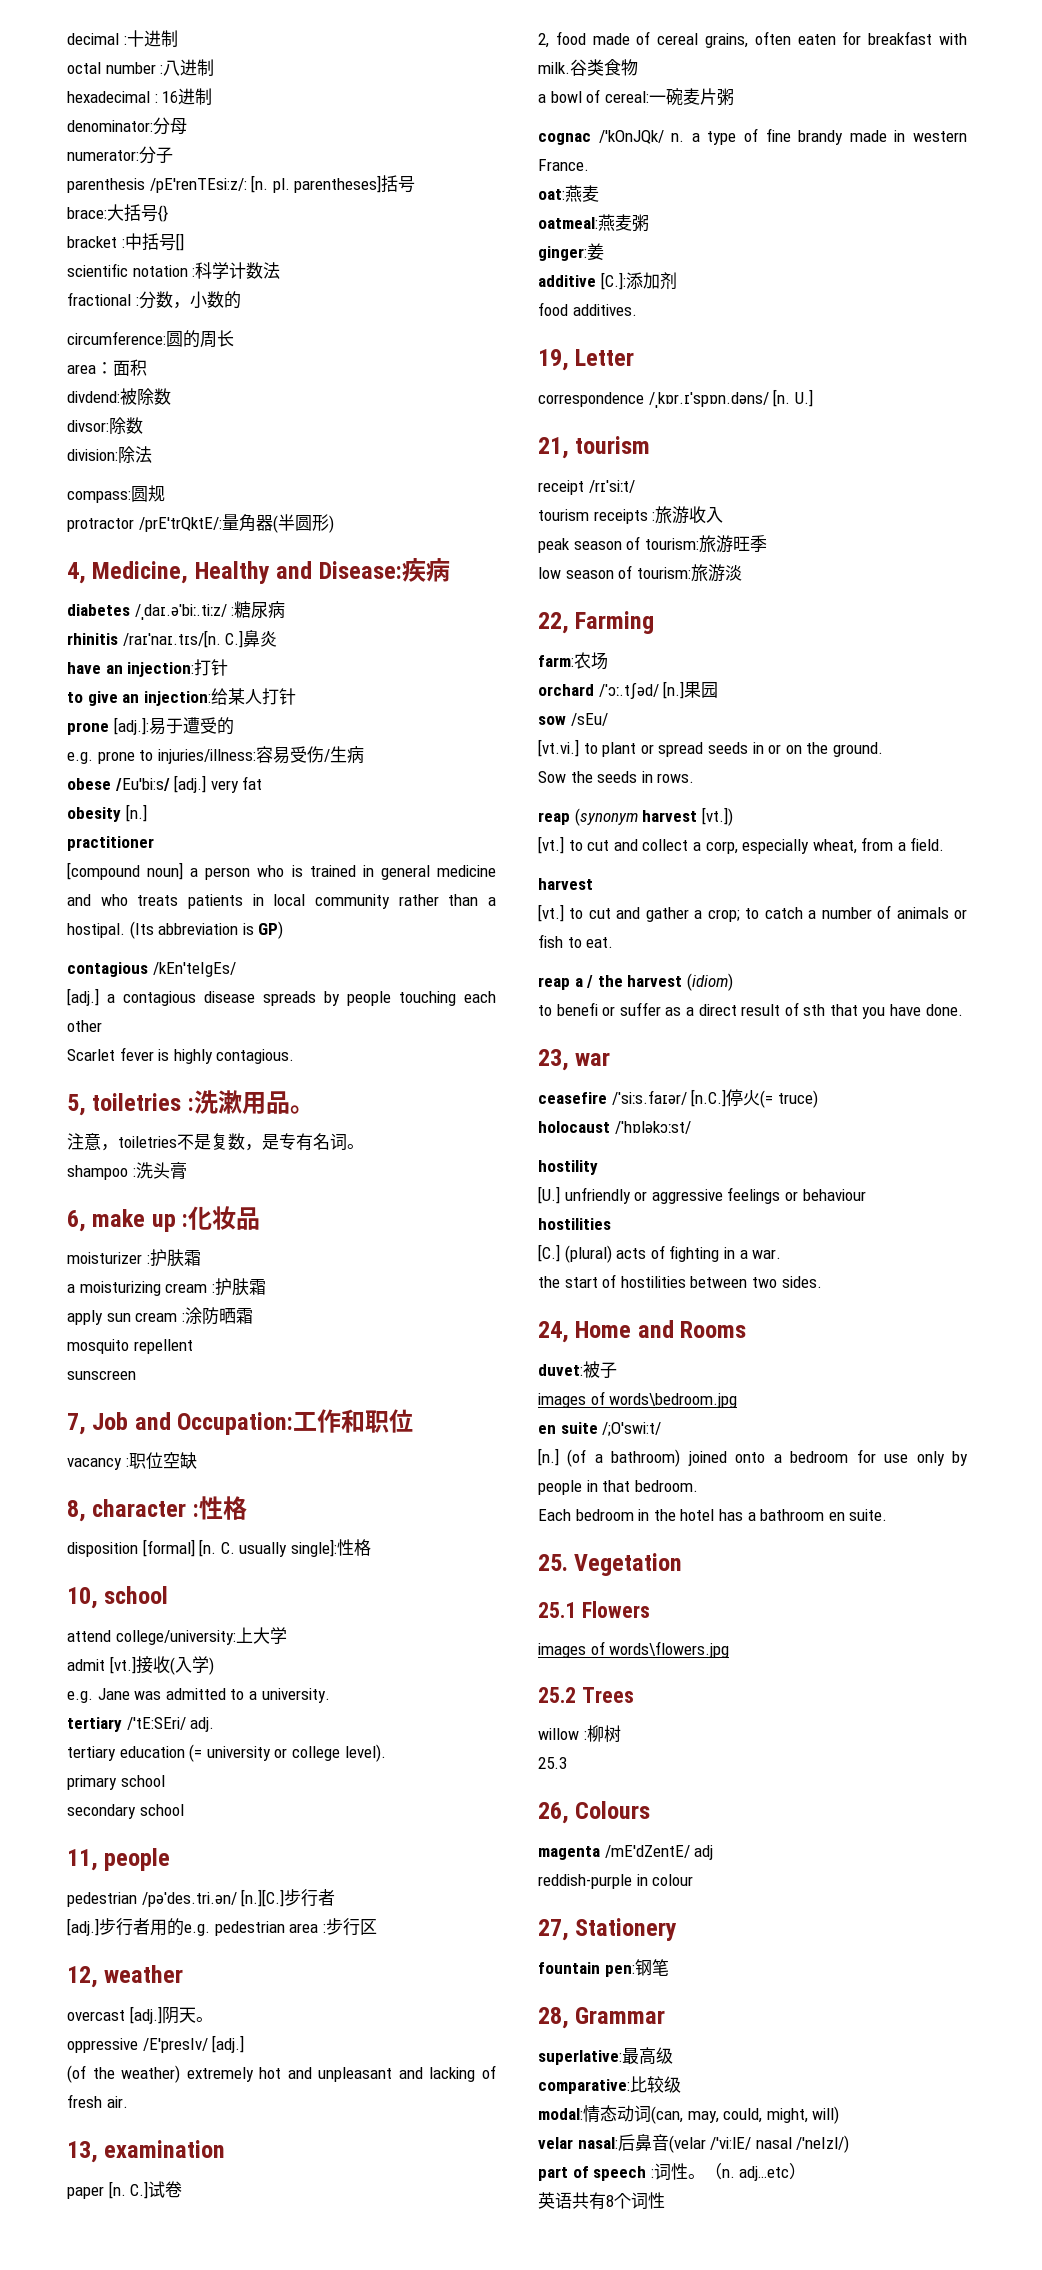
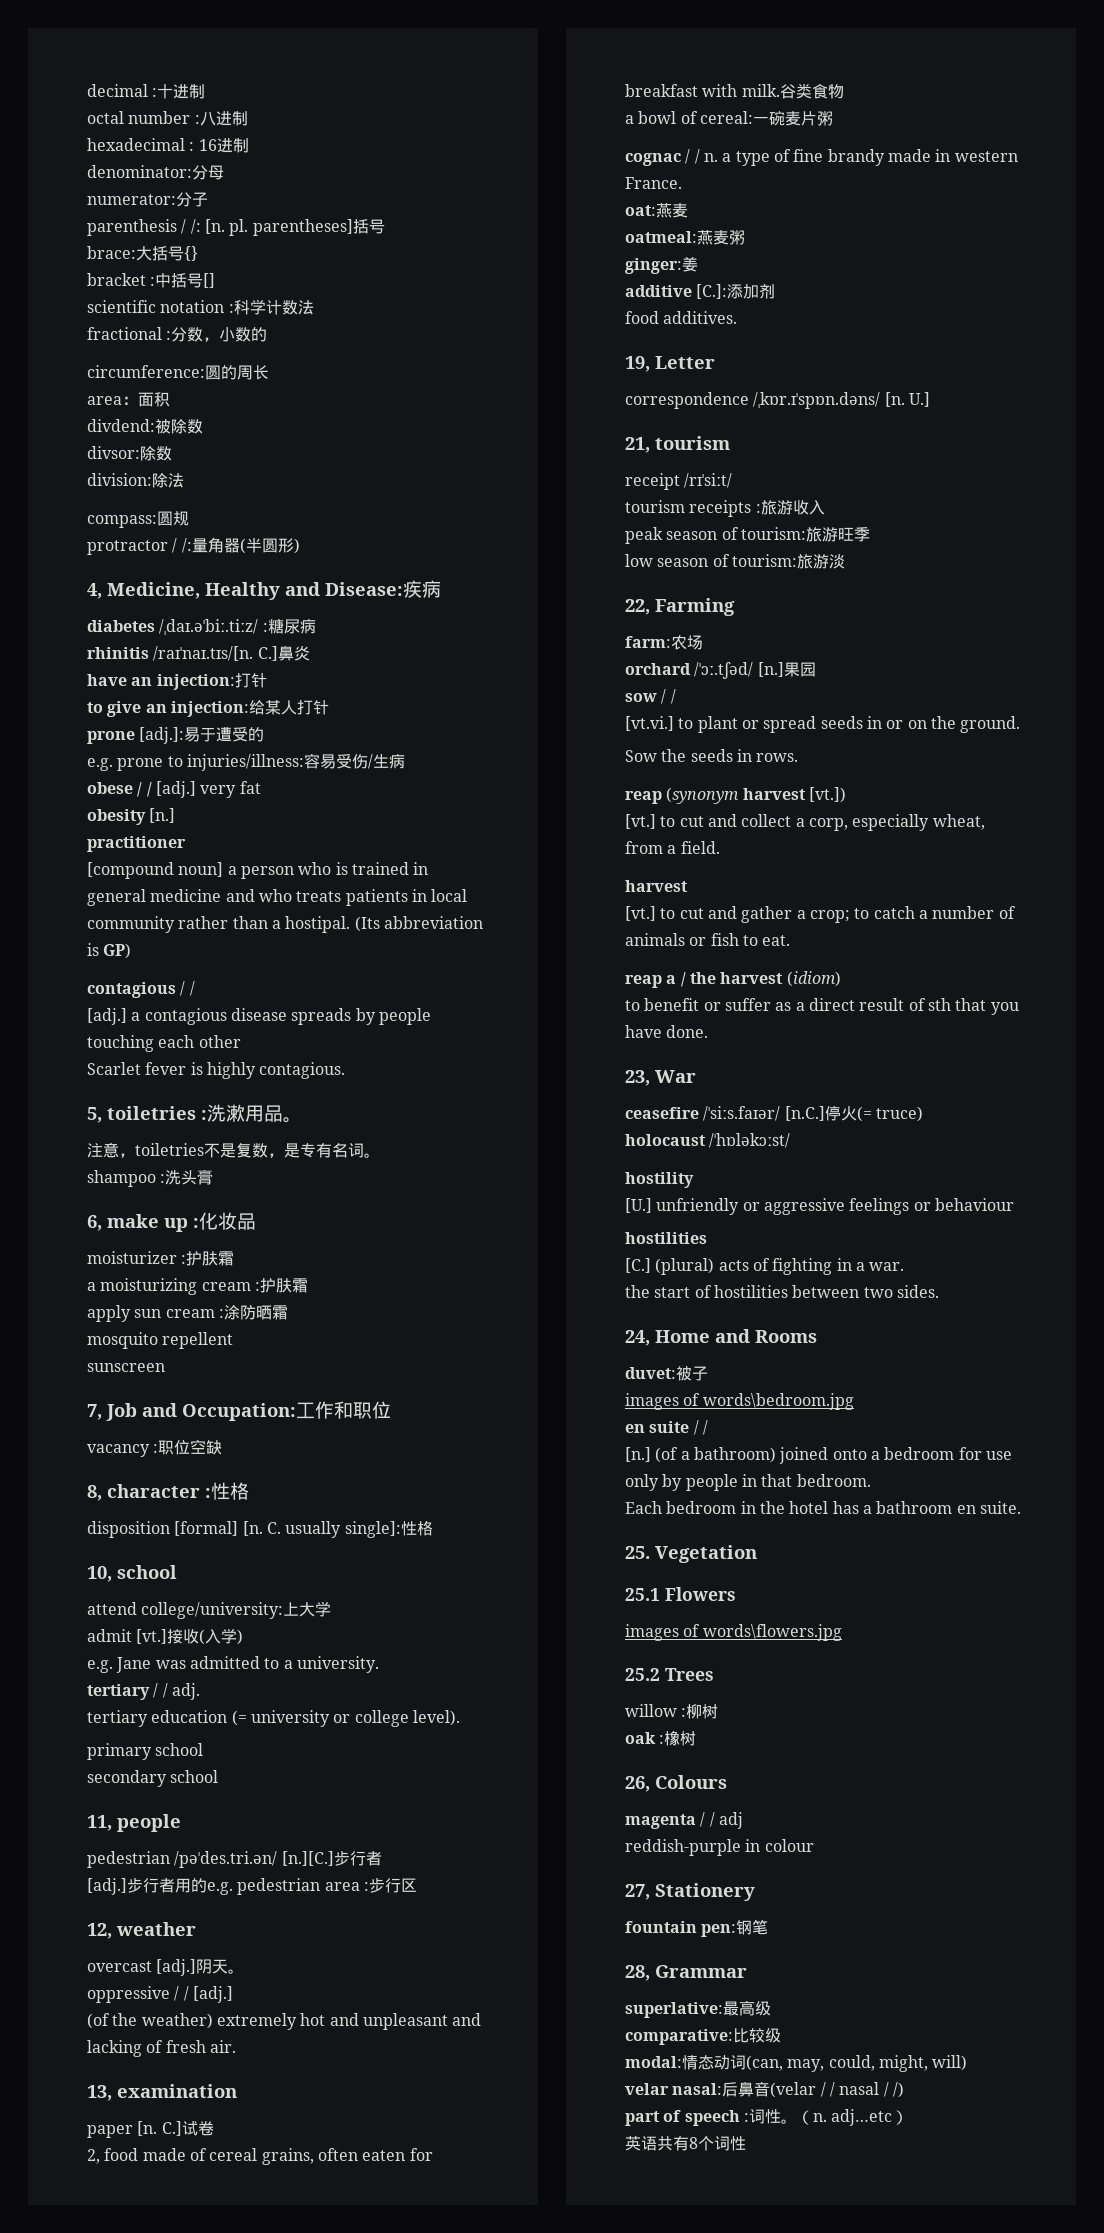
- parenthesis /pE'renTEsi:z/: [n. pl. parentheses]括号
+ parenthesis / /: [n. pl. parentheses]括号
- protractor /prE'trQktE/:量角器(半圆形)
+ protractor / /:量角器(半圆形)
- obese /Eu'bi:s/ [adj.] very fat
+ obese / / [adj.] very fat
- contagious /kEn'teIgEs/
+ contagious / /
- tertiary /'tE:SEri/ adj.
+ tertiary / / adj.
- oppressive /E'presIv/ [adj.]
+ oppressive / / [adj.]
- cognac /'kOnJQk/ n. a type of fine brandy made in western France.
+ cognac / / n. a type of fine brandy made in western France.
- sow /sEu/
+ sow / /
- to benefi or suffer as a direct result of sth that you have done.
+ to benefit or suffer as a direct result of sth that you have done.
- 23, war
+ 23, War
- en suite /;O'swi:t/
+ en suite / /
- 25.3
+ oak :橡树
- magenta /mE'dZentE/ adj
+ magenta / / adj
- velar nasal:后鼻音(velar /'vi:lE/ nasal /'neIzl/)
+ velar nasal:后鼻音(velar / / nasal / /)

